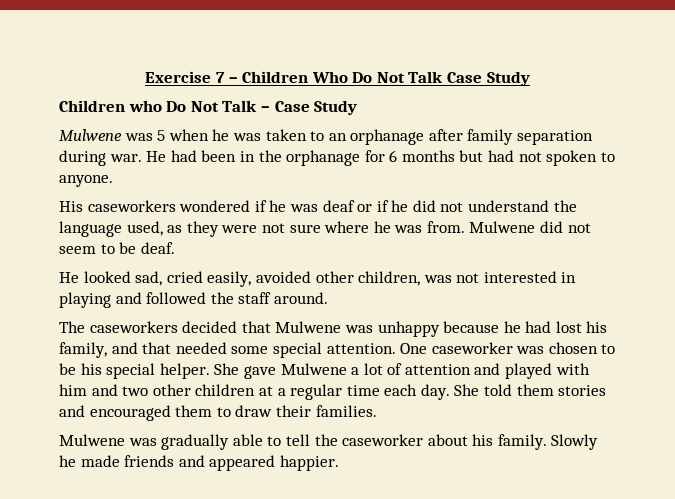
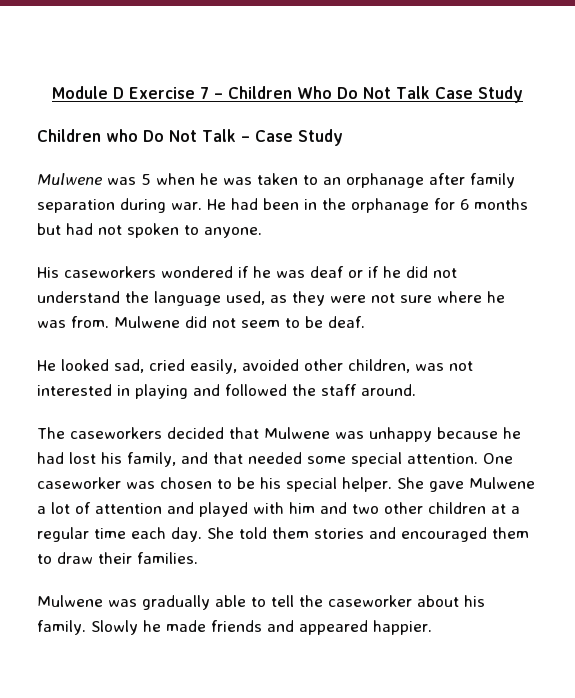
- Exercise 7 – Children Who Do Not Talk Case Study
+ Module D Exercise 7 – Children Who Do Not Talk Case Study

